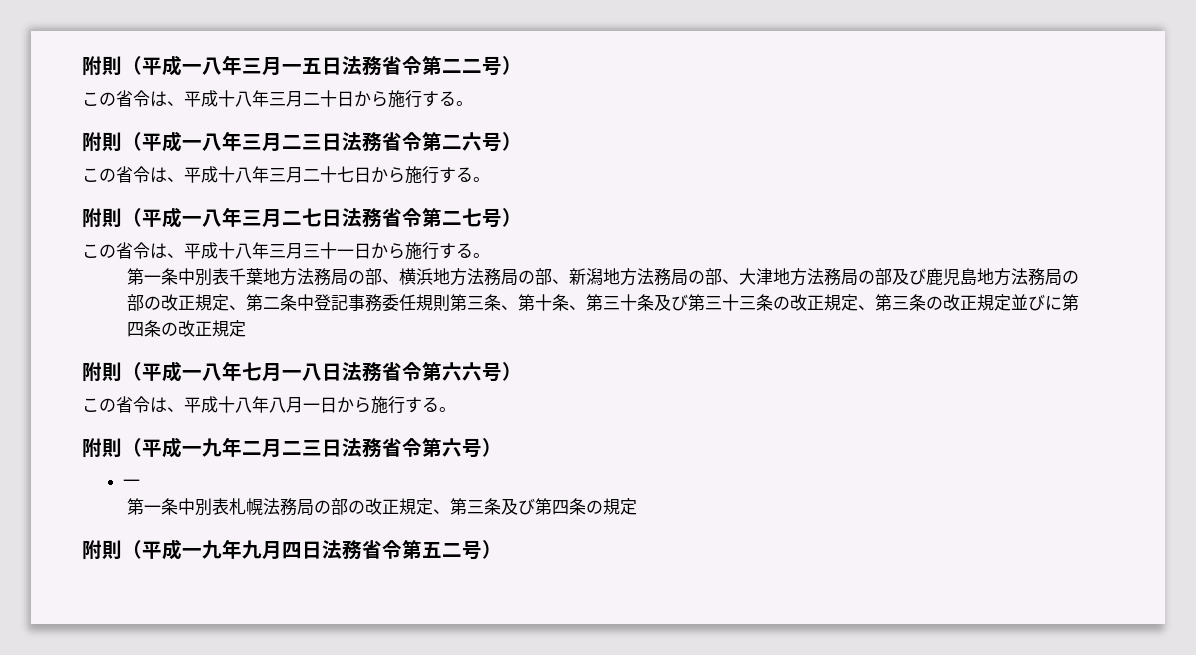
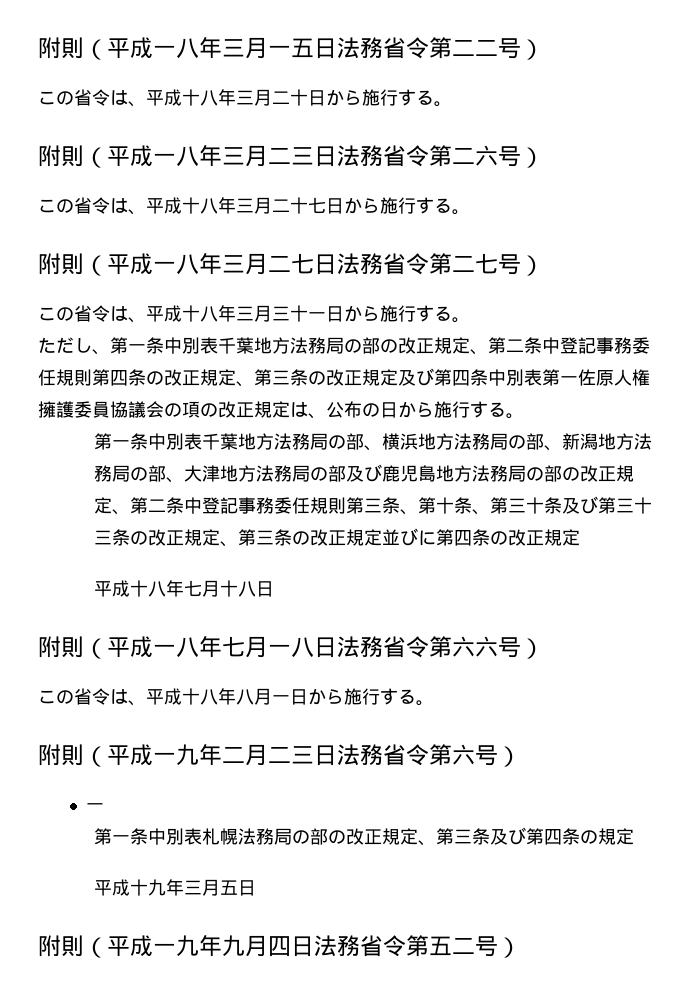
+ ただし、第一条中別表千葉地方法務局の部の改正規定、第二条中登記事務委任規則第四条の改正規定、第三条の改正規定及び第四条中別表第一佐原人権擁護委員協議会の項の改正規定は、公布の日から施行する。
+ 平成十八年七月十八日
+ 平成十九年三月五日

